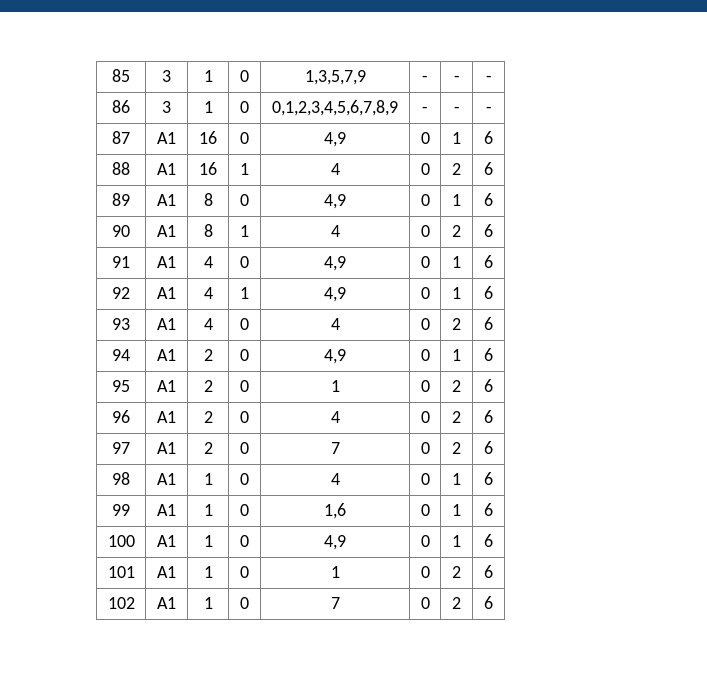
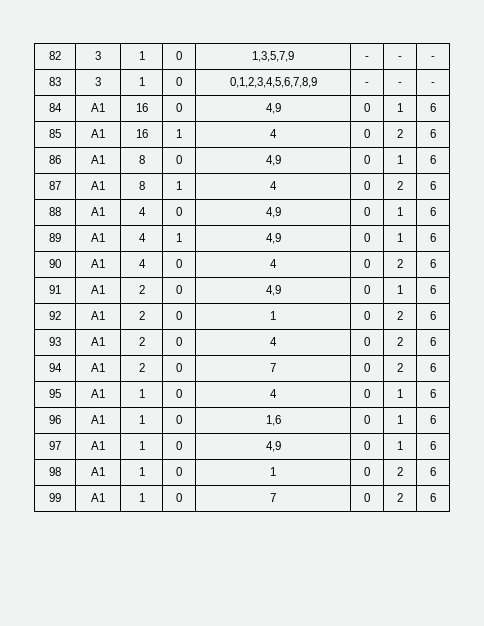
- 85 | 3 | 1 | 0 | 1,3,5,7,9 | - | - | -
+ 82 | 3 | 1 | 0 | 1,3,5,7,9 | - | - | -
- 86 | 3 | 1 | 0 | 0,1,2,3,4,5,6,7,8,9 | - | - | -
+ 83 | 3 | 1 | 0 | 0,1,2,3,4,5,6,7,8,9 | - | - | -
- 87 | A1 | 16 | 0 | 4,9 | 0 | 1 | 6
+ 84 | A1 | 16 | 0 | 4,9 | 0 | 1 | 6
- 88 | A1 | 16 | 1 | 4 | 0 | 2 | 6
+ 85 | A1 | 16 | 1 | 4 | 0 | 2 | 6
- 89 | A1 | 8 | 0 | 4,9 | 0 | 1 | 6
+ 86 | A1 | 8 | 0 | 4,9 | 0 | 1 | 6
- 90 | A1 | 8 | 1 | 4 | 0 | 2 | 6
+ 87 | A1 | 8 | 1 | 4 | 0 | 2 | 6
- 91 | A1 | 4 | 0 | 4,9 | 0 | 1 | 6
+ 88 | A1 | 4 | 0 | 4,9 | 0 | 1 | 6
- 92 | A1 | 4 | 1 | 4,9 | 0 | 1 | 6
+ 89 | A1 | 4 | 1 | 4,9 | 0 | 1 | 6
+ 90 | A1 | 4 | 0 | 4 | 0 | 2 | 6
+ 91 | A1 | 2 | 0 | 4,9 | 0 | 1 | 6
+ 92 | A1 | 2 | 0 | 1 | 0 | 2 | 6
- 93 | A1 | 4 | 0 | 4 | 0 | 2 | 6
+ 93 | A1 | 2 | 0 | 4 | 0 | 2 | 6
- 94 | A1 | 2 | 0 | 4,9 | 0 | 1 | 6
- 95 | A1 | 2 | 0 | 1 | 0 | 2 | 6
- 96 | A1 | 2 | 0 | 4 | 0 | 2 | 6
- 97 | A1 | 2 | 0 | 7 | 0 | 2 | 6
+ 94 | A1 | 2 | 0 | 7 | 0 | 2 | 6
- 98 | A1 | 1 | 0 | 4 | 0 | 1 | 6
+ 95 | A1 | 1 | 0 | 4 | 0 | 1 | 6
- 99 | A1 | 1 | 0 | 1,6 | 0 | 1 | 6
+ 96 | A1 | 1 | 0 | 1,6 | 0 | 1 | 6
- 100 | A1 | 1 | 0 | 4,9 | 0 | 1 | 6
+ 97 | A1 | 1 | 0 | 4,9 | 0 | 1 | 6
- 101 | A1 | 1 | 0 | 1 | 0 | 2 | 6
+ 98 | A1 | 1 | 0 | 1 | 0 | 2 | 6
- 102 | A1 | 1 | 0 | 7 | 0 | 2 | 6
+ 99 | A1 | 1 | 0 | 7 | 0 | 2 | 6

